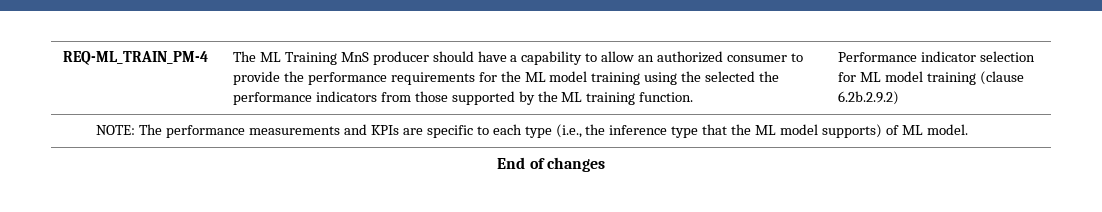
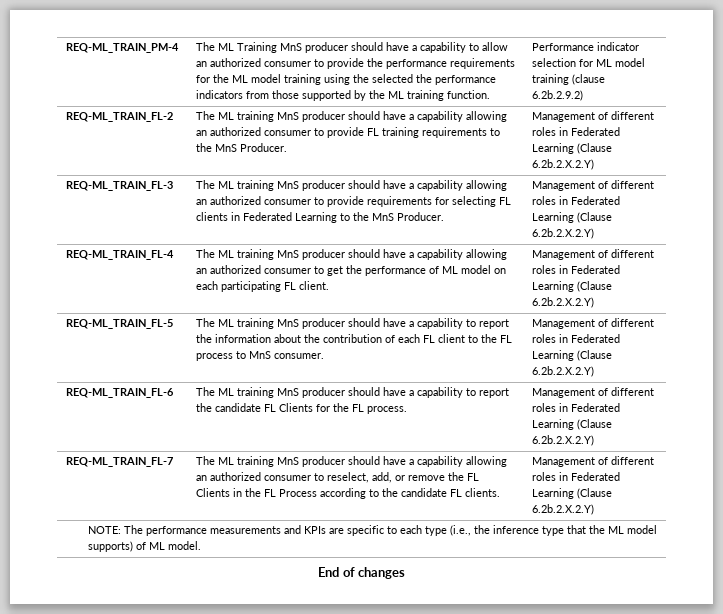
+ REQ-ML_TRAIN_FL-2 | The ML training MnS producer should have a capability allowing an authorized consumer to provide FL training requirements to the MnS Producer. | Management of different roles in Federated Learning (Clause 6.2b.2.X.2.Y)
+ REQ-ML_TRAIN_FL-3 | The ML training MnS producer should have a capability allowing an authorized consumer to provide requirements for selecting FL clients in Federated Learning to the MnS Producer. | Management of different roles in Federated Learning (Clause 6.2b.2.X.2.Y)
+ REQ-ML_TRAIN_FL-4 | The ML training MnS producer should have a capability allowing an authorized consumer to get the performance of ML model on each participating FL client. | Management of different roles in Federated Learning (Clause 6.2b.2.X.2.Y)
+ REQ-ML_TRAIN_FL-5 | The ML training MnS producer should have a capability to report the information about the contribution of each FL client to the FL process to MnS consumer. | Management of different roles in Federated Learning (Clause 6.2b.2.X.2.Y)
+ REQ-ML_TRAIN_FL-6 | The ML training MnS producer should have a capability to report the candidate FL Clients for the FL process. | Management of different roles in Federated Learning (Clause 6.2b.2.X.2.Y)
+ REQ-ML_TRAIN_FL-7 | The ML training MnS producer should have a capability allowing an authorized consumer to reselect, add, or remove the FL Clients in the FL Process according to the candidate FL clients. | Management of different roles in Federated Learning (Clause 6.2b.2.X.2.Y)

